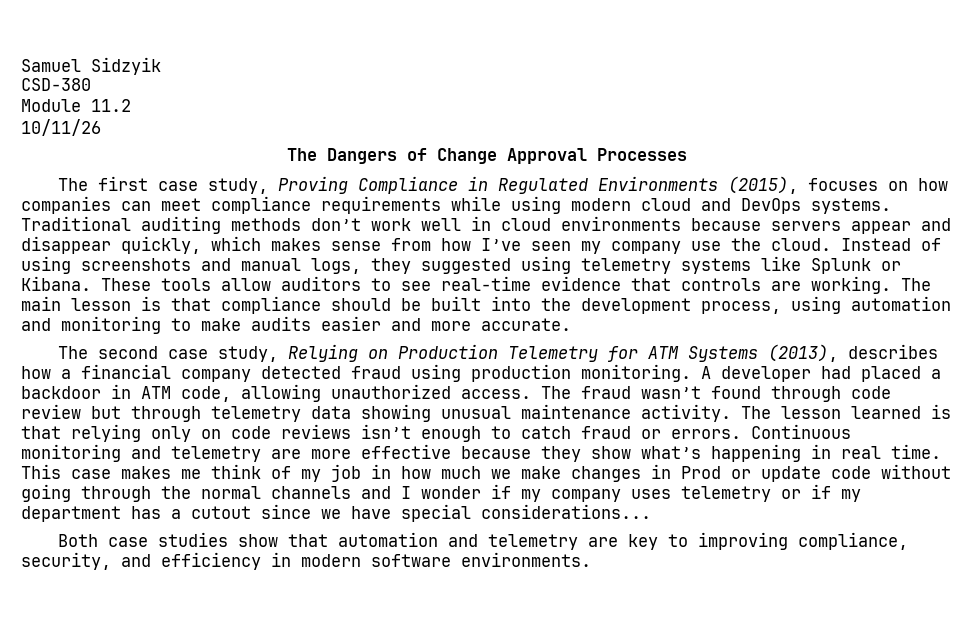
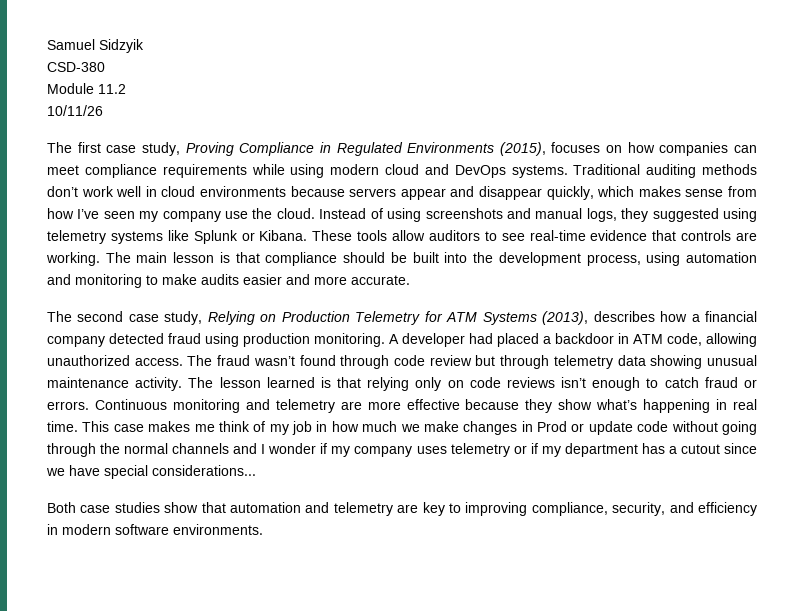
- The Dangers of Change Approval Processes

